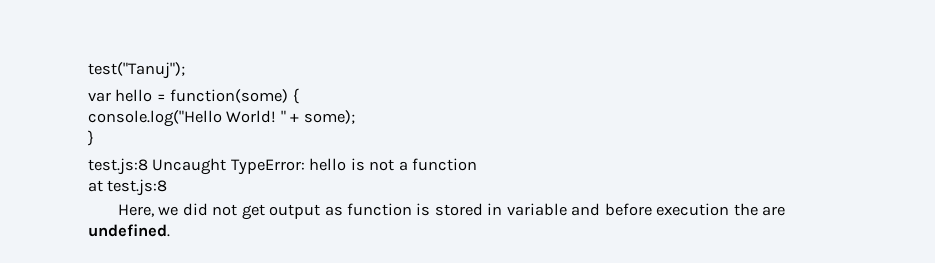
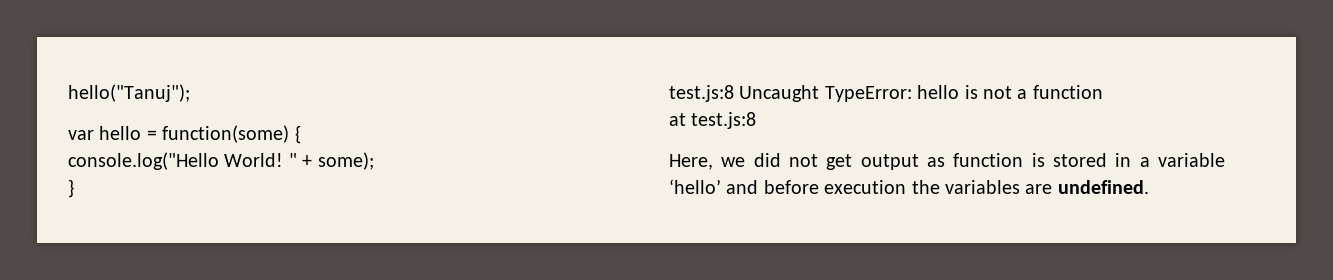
- test("Tanuj");
+ hello("Tanuj");
- Here, we did not get output as function is stored in variable and before execution the are undefined.
+ Here, we did not get output as function is stored in a variable ‘hello’ and before execution the variables are undefined.

